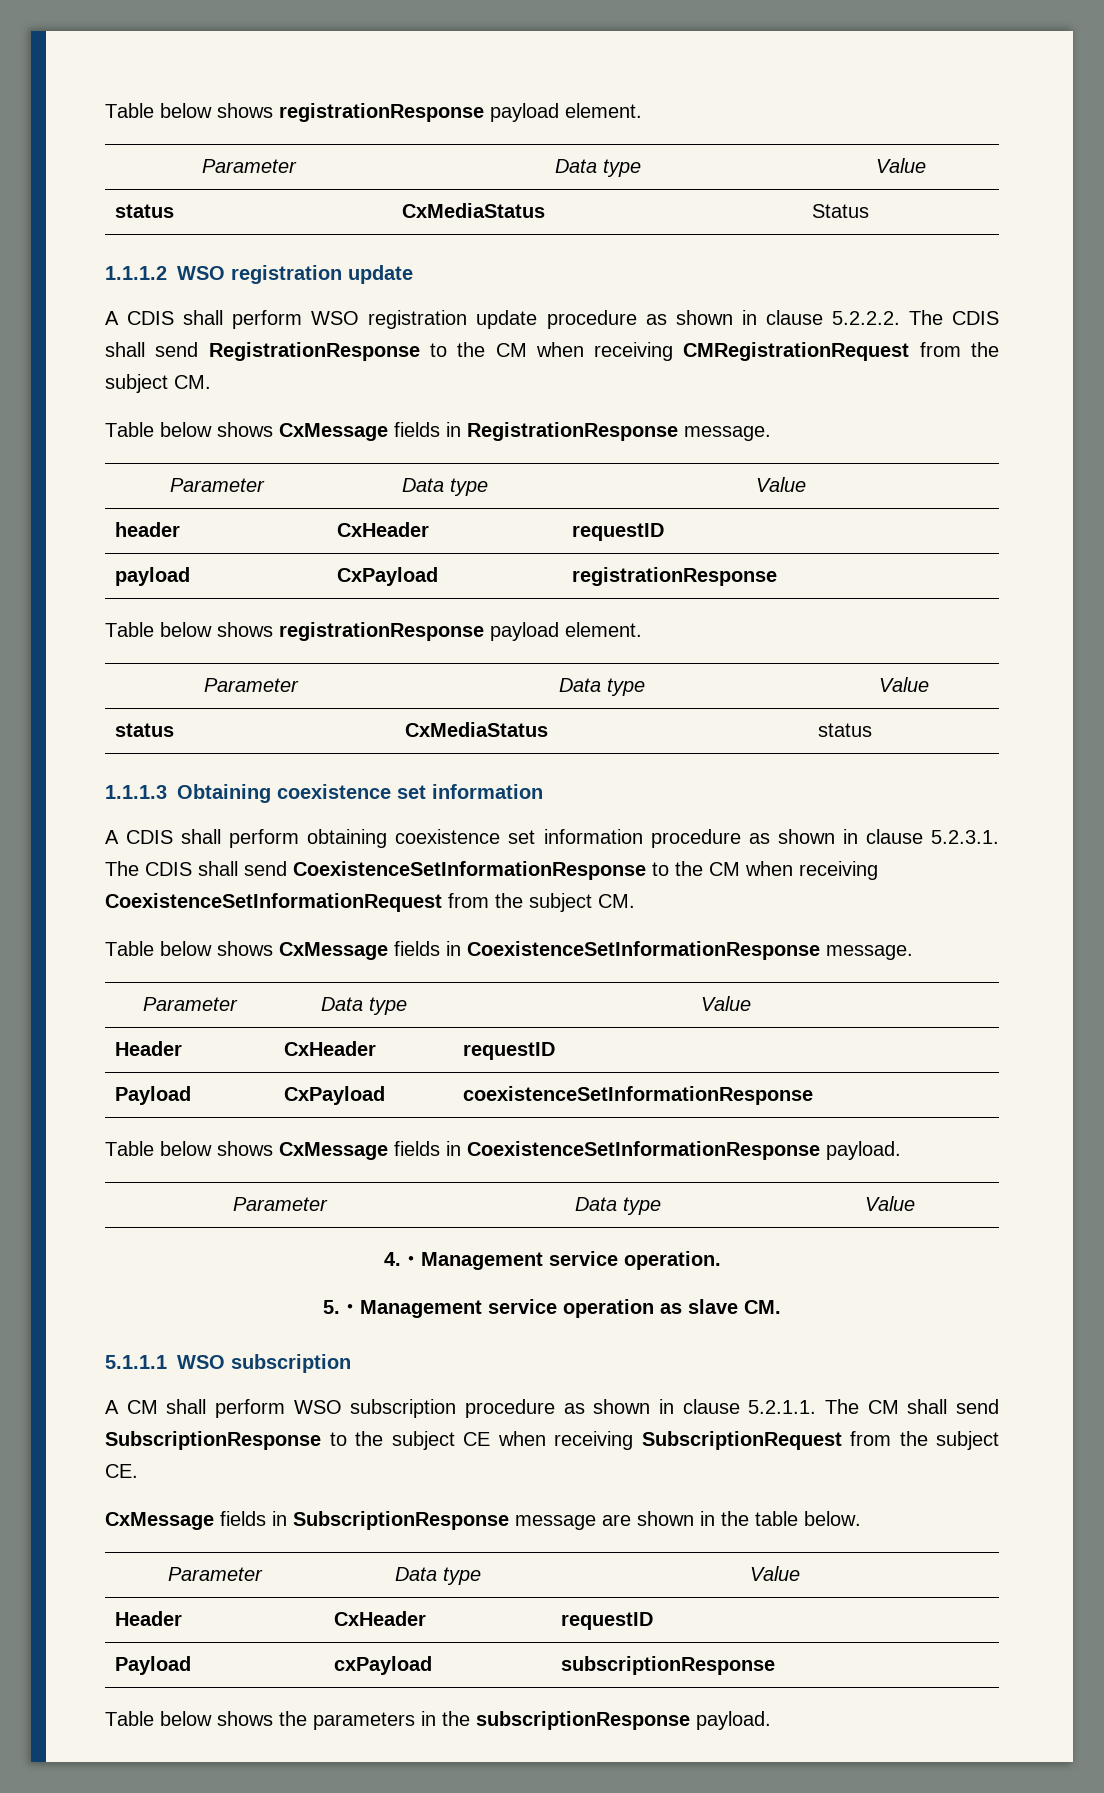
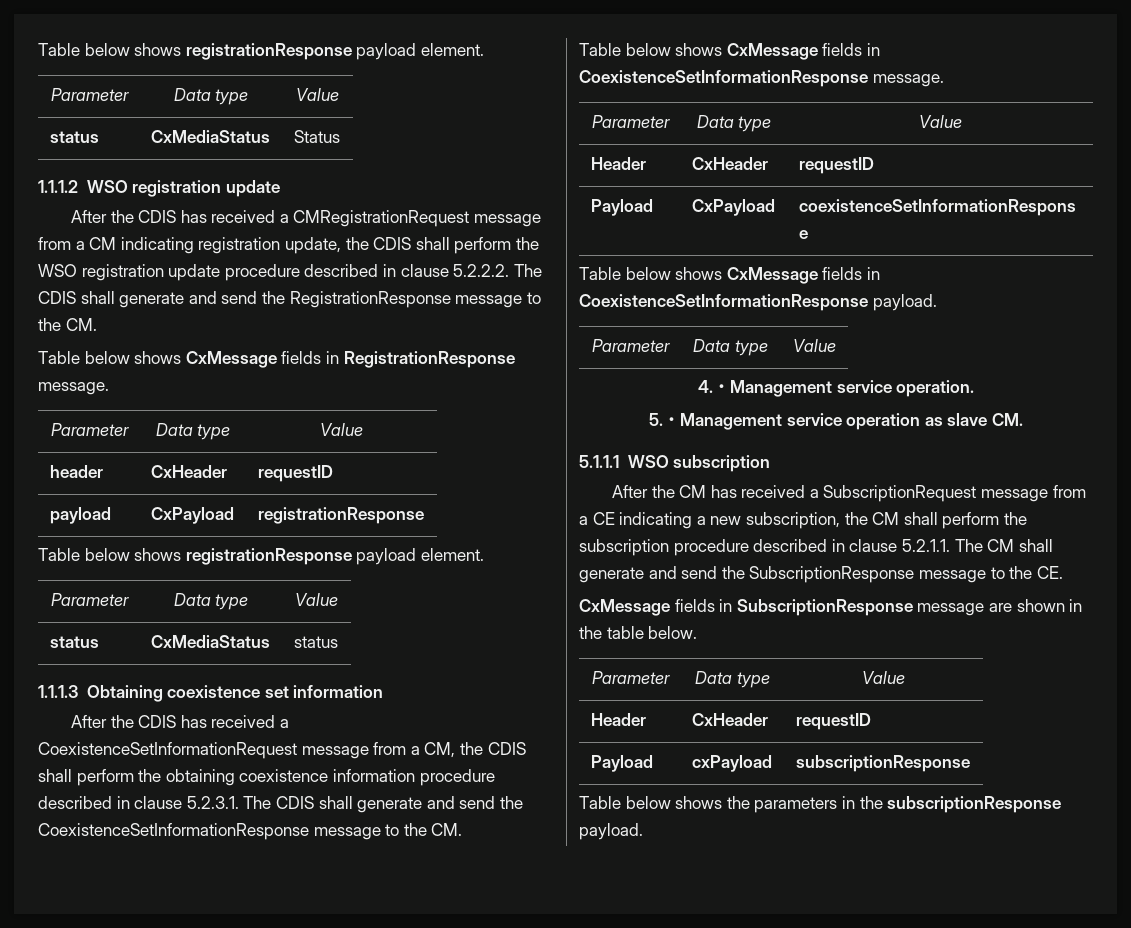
- A CDIS shall perform WSO registration update procedure as shown in clause 5.2.2.2. The CDIS shall send RegistrationResponse to the CM when receiving CMRegistrationRequest from the subject CM.
+ After the CDIS has received a CMRegistrationRequest message from a CM indicating registration update, the CDIS shall perform the WSO registration update procedure described in clause 5.2.2.2. The CDIS shall generate and send the RegistrationResponse message to the CM.
- A CDIS shall perform obtaining coexistence set information procedure as shown in clause 5.2.3.1. The CDIS shall send CoexistenceSetInformationResponse to the CM when receiving CoexistenceSetInformationRequest from the subject CM.
+ After the CDIS has received a CoexistenceSetInformationRequest message from a CM, the CDIS shall perform the obtaining coexistence information procedure described in clause 5.2.3.1. The CDIS shall generate and send the CoexistenceSetInformationResponse message to the CM.
- A CM shall perform WSO subscription procedure as shown in clause 5.2.1.1. The CM shall send SubscriptionResponse to the subject CE when receiving SubscriptionRequest from the subject CE.
+ After the CM has received a SubscriptionRequest message from a CE indicating a new subscription, the CM shall perform the subscription procedure described in clause 5.2.1.1. The CM shall generate and send the SubscriptionResponse message to the CE.

